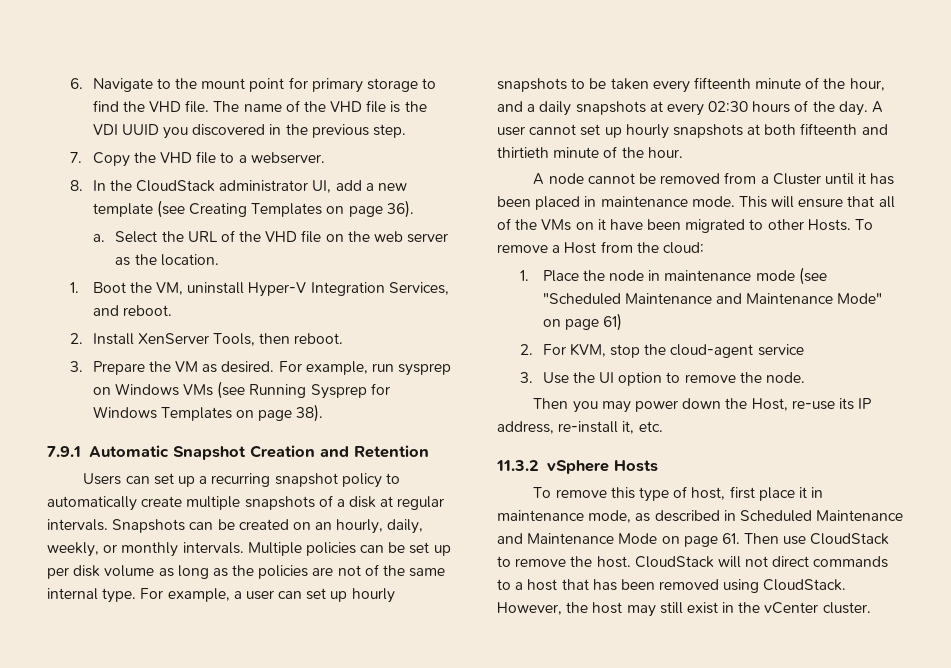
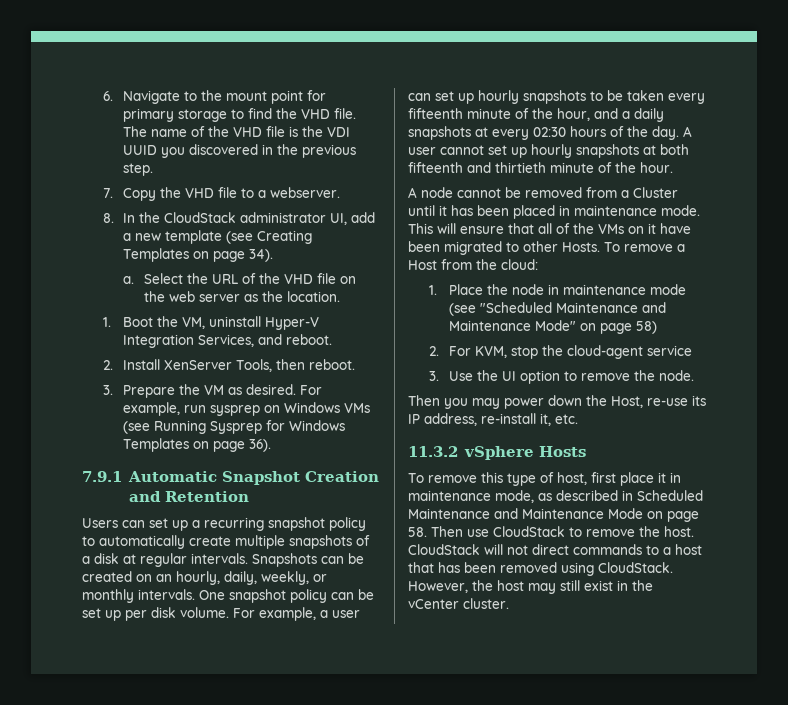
- 8. In the CloudStack administrator UI, add a new template (see Creating Templates on page 36).
+ 8. In the CloudStack administrator UI, add a new template (see Creating Templates on page 34).
- For example, run sysprep on Windows VMs (see Running Sysprep for Windows Templates on page 38).
+ For example, run sysprep on Windows VMs (see Running Sysprep for Windows Templates on page 36).
- Multiple policies can be set up per disk volume as long as the policies are not of the same internal type.
+ One snapshot policy can be set up per disk volume.
- 1. Place the node in maintenance mode (see "Scheduled Maintenance and Maintenance Mode" on page 61)
+ 1. Place the node in maintenance mode (see "Scheduled Maintenance and Maintenance Mode" on page 58)
- To remove this type of host, first place it in maintenance mode, as described in Scheduled Maintenance and Maintenance Mode on page 61. Then use CloudStack to remove the host.
+ To remove this type of host, first place it in maintenance mode, as described in Scheduled Maintenance and Maintenance Mode on page 58. Then use CloudStack to remove the host.

